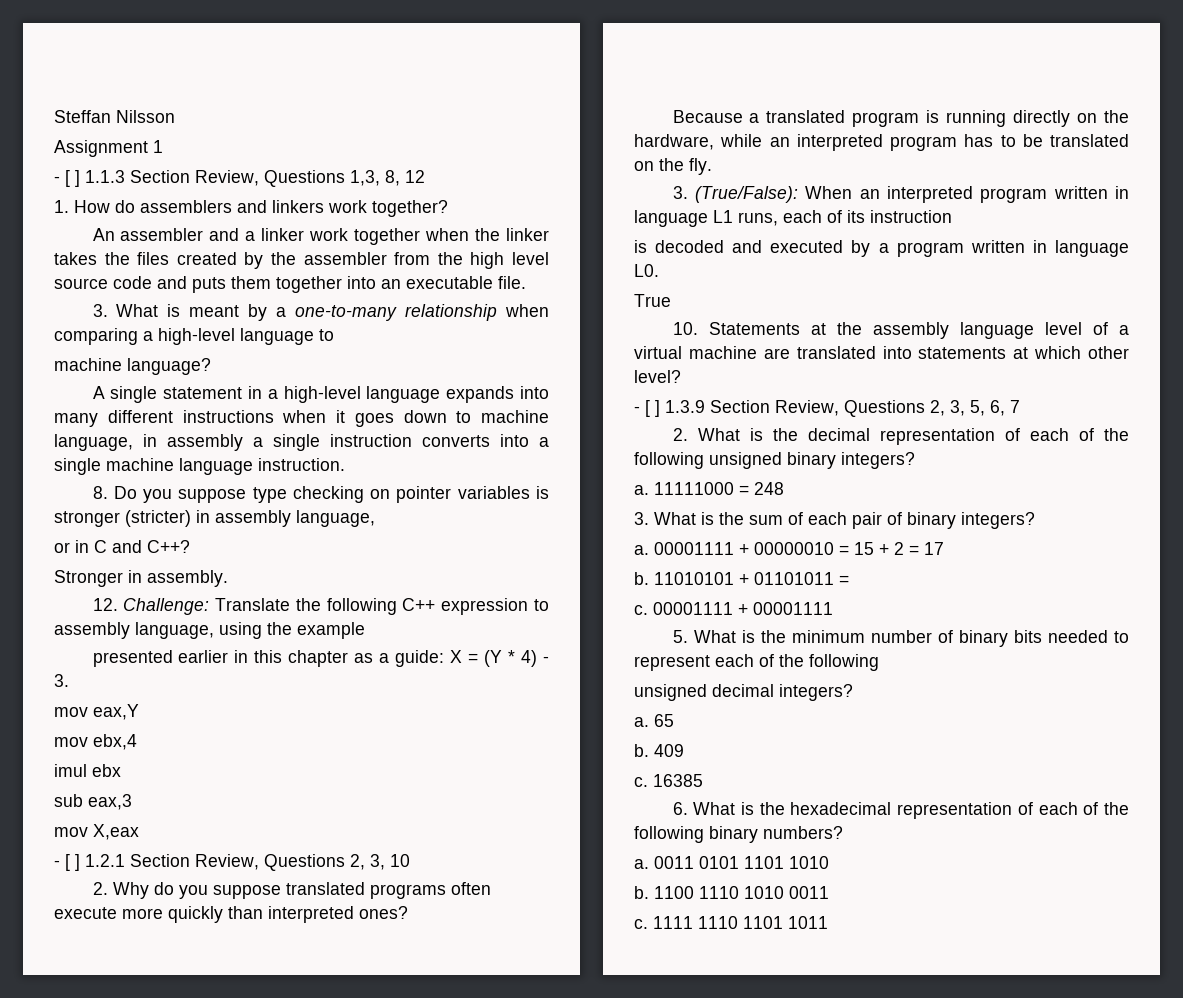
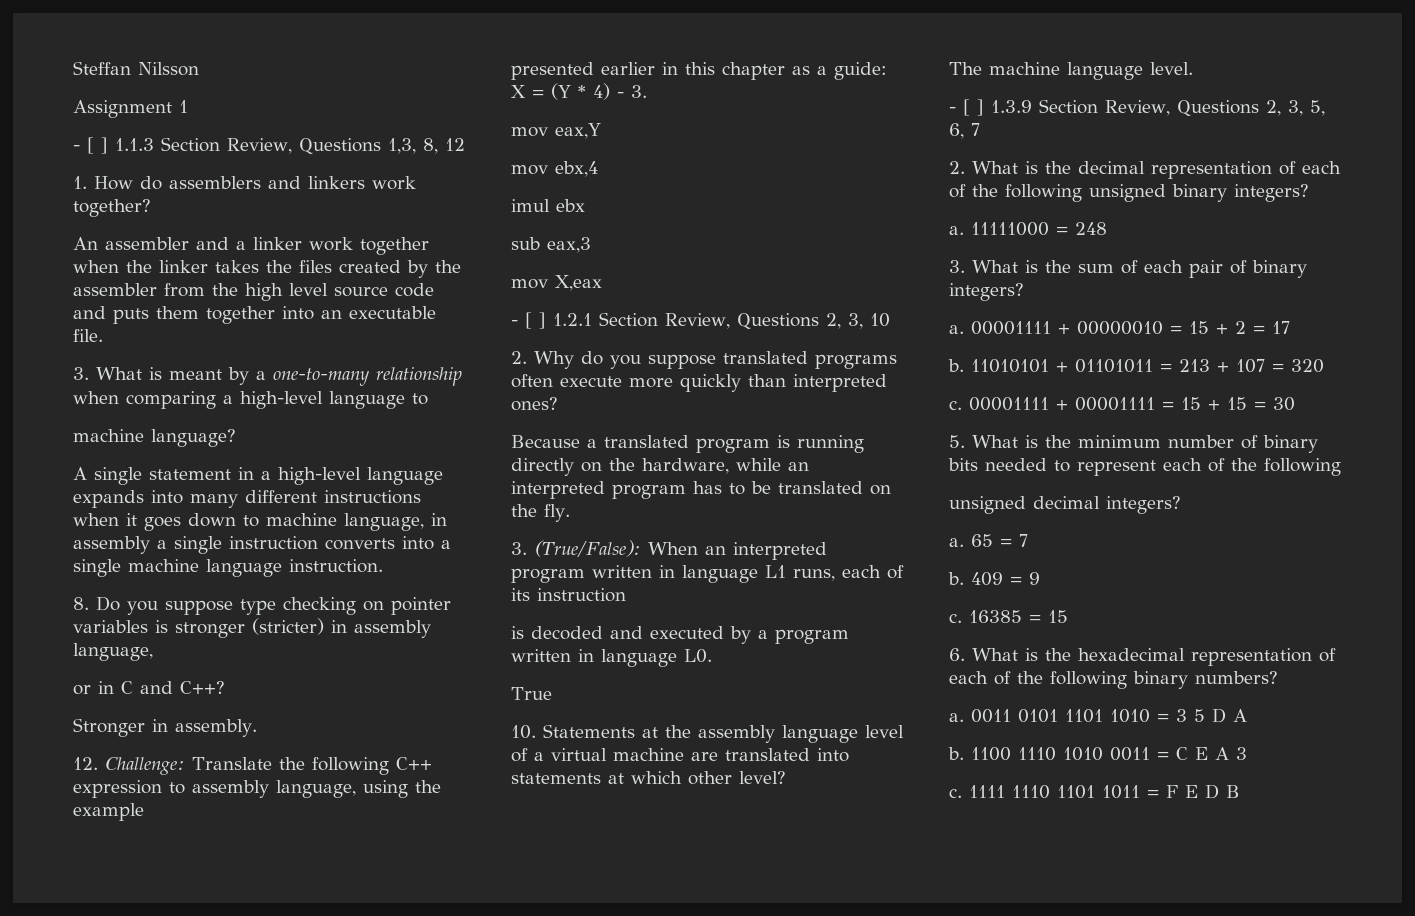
+ The machine language level.
- 11010101 + 01101011 =
+ 11010101 + 01101011 = 213 + 107 = 320
- 00001111 + 00001111
+ 00001111 + 00001111 = 15 + 15 = 30
- 65
+ 65 = 7
- 409
+ 409 = 9
- 16385
+ 16385 = 15
- 0011 0101 1101 1010
+ 0011 0101 1101 1010 = 3 5 D A
- 1100 1110 1010 0011
+ 1100 1110 1010 0011 = C E A 3
- 1111 1110 1101 1011
+ 1111 1110 1101 1011 = F E D B

